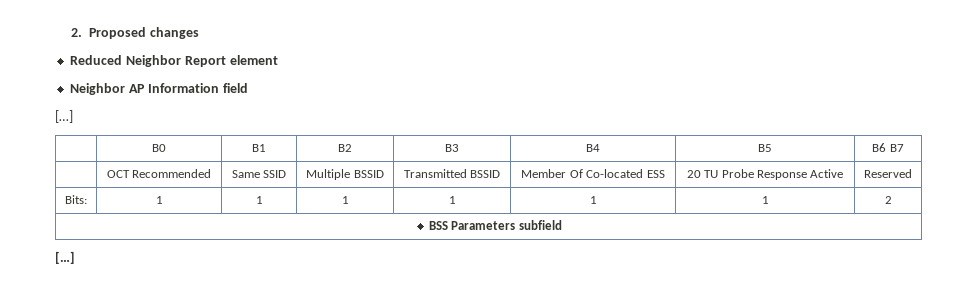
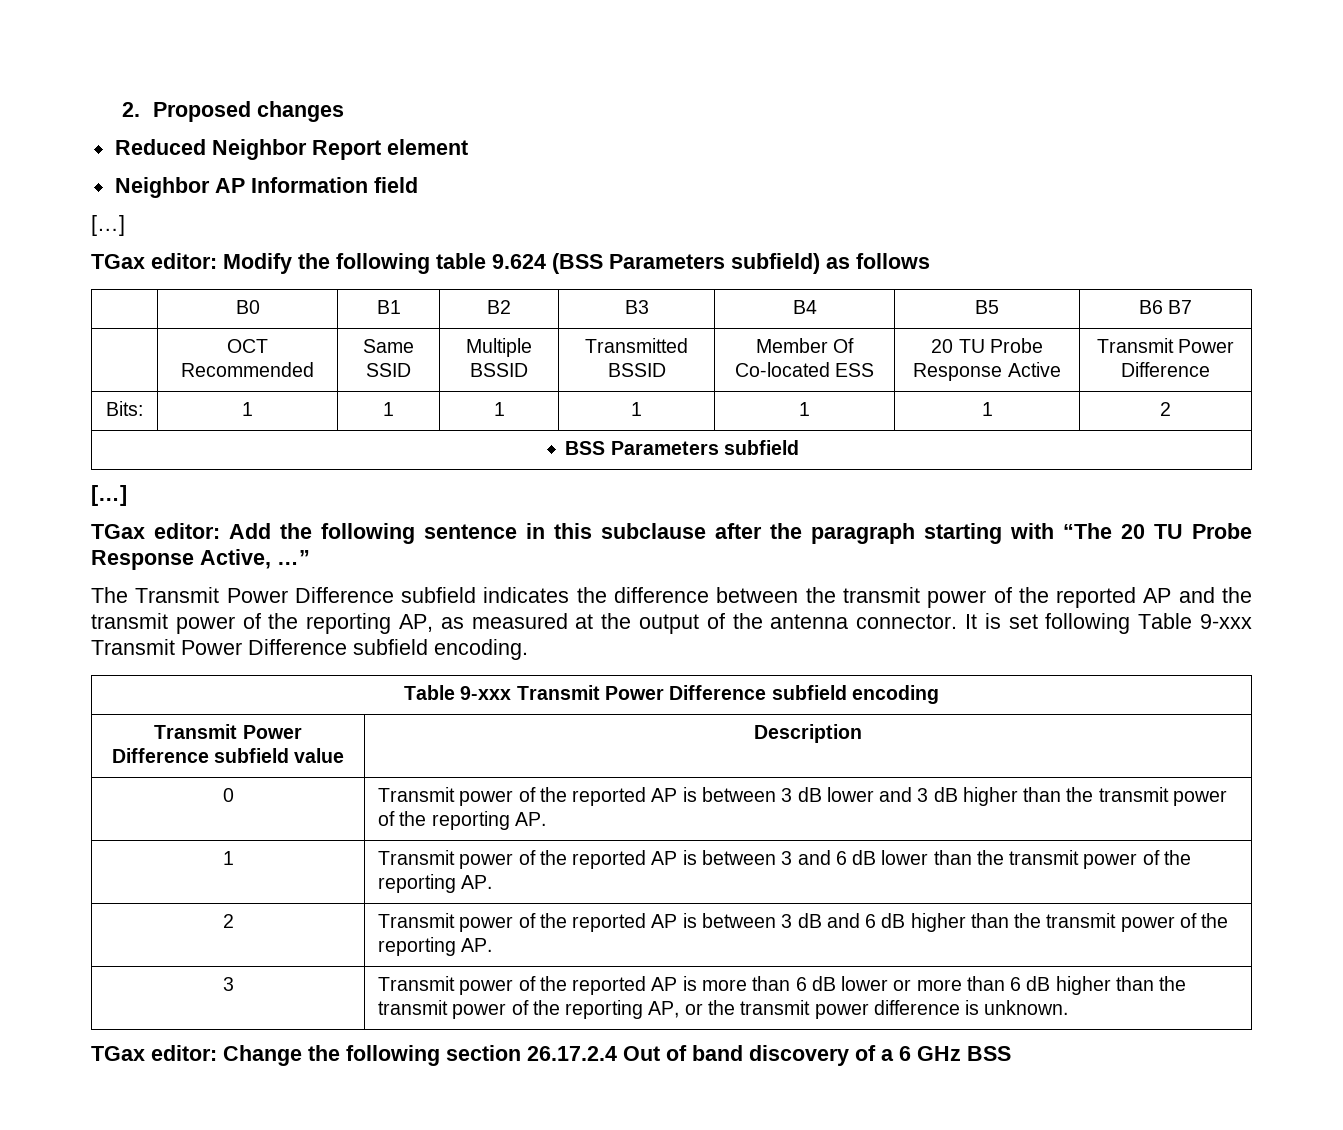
+ TGax editor: Modify the following table 9.624 (BSS Parameters subfield) as follows
- | OCT Recommended | Same SSID | Multiple BSSID | Transmitted BSSID | Member Of Co-located ESS | 20 TU Probe Response Active | Reserved
+ | OCT Recommended | Same SSID | Multiple BSSID | Transmitted BSSID | Member Of Co-located ESS | 20 TU Probe Response Active | Transmit Power Difference
+ TGax editor: Add the following sentence in this subclause after the paragraph starting with “The 20 TU Probe Response Active, …”
+ The Transmit Power Difference subfield indicates the difference between the transmit power of the reported AP and the transmit power of the reporting AP, as measured at the output of the antenna connector. It is set following Table 9-xxx Transmit Power Difference subfield encoding.
+ Table 9-xxx Transmit Power Difference subfield encoding
+ Transmit Power Difference subfield value | Description
+ 0 | Transmit power of the reported AP is between 3 dB lower and 3 dB higher than the transmit power of the reporting AP.
+ 1 | Transmit power of the reported AP is between 3 and 6 dB lower than the transmit power of the reporting AP.
+ 2 | Transmit power of the reported AP is between 3 dB and 6 dB higher than the transmit power of the reporting AP.
+ 3 | Transmit power of the reported AP is more than 6 dB lower or more than 6 dB higher than the transmit power of the reporting AP, or the transmit power difference is unknown.
+ TGax editor: Change the following section 26.17.2.4 Out of band discovery of a 6 GHz BSS

